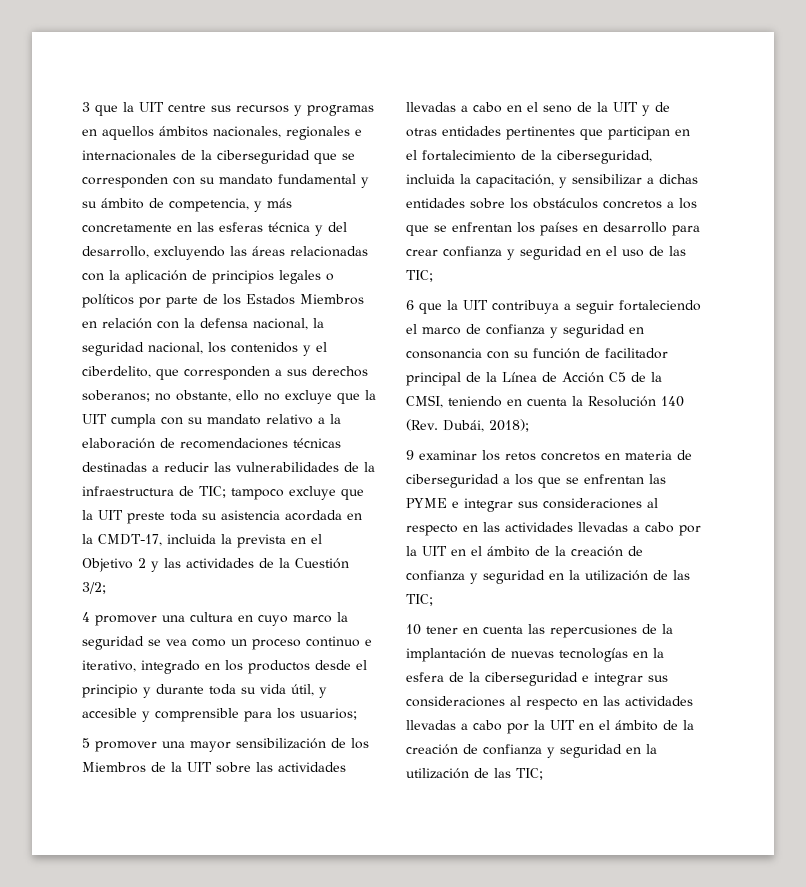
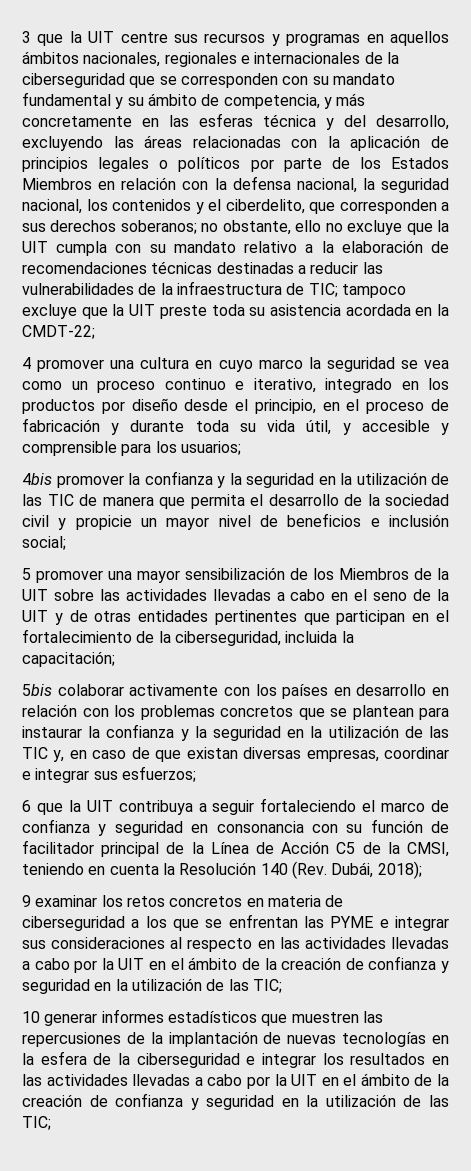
- tampoco excluye que la UIT preste toda su asistencia acordada en la CMDT-17, incluida la prevista en el Objetivo 2 y las actividades de la Cuestión 3/2;
+ tampoco excluye que la UIT preste toda su asistencia acordada en la CMDT-22;
- 4 promover una cultura en cuyo marco la seguridad se vea como un proceso continuo e iterativo, integrado en los productos desde el principio y durante toda su vida útil, y accesible y comprensible para los usuarios;
+ 4 promover una cultura en cuyo marco la seguridad se vea como un proceso continuo e iterativo, integrado en los productos por diseño desde el principio, en el proceso de fabricación y durante toda su vida útil, y accesible y comprensible para los usuarios;
+ 4bis promover la confianza y la seguridad en la utilización de las TIC de manera que permita el desarrollo de la sociedad civil y propicie un mayor nivel de beneficios e inclusión social;
- 5 promover una mayor sensibilización de los Miembros de la UIT sobre las actividades llevadas a cabo en el seno de la UIT y de otras entidades pertinentes que participan en el fortalecimiento de la ciberseguridad, incluida la capacitación, y sensibilizar a dichas entidades sobre los obstáculos concretos a los que se enfrentan los países en desarrollo para crear confianza y seguridad en el uso de las TIC;
+ 5 promover una mayor sensibilización de los Miembros de la UIT sobre las actividades llevadas a cabo en el seno de la UIT y de otras entidades pertinentes que participan en el fortalecimiento de la ciberseguridad, incluida la capacitación;
+ 5bis colaborar activamente con los países en desarrollo en relación con los problemas concretos que se plantean para instaurar la confianza y la seguridad en la utilización de las TIC y, en caso de que existan diversas empresas, coordinar e integrar sus esfuerzos;
- 10 tener en cuenta las repercusiones de la implantación de nuevas tecnologías en la esfera de la ciberseguridad e integrar sus consideraciones al respecto en las actividades llevadas a cabo por la UIT en el ámbito de la creación de confianza y seguridad en la utilización de las TIC;
+ 10 generar informes estadísticos que muestren las repercusiones de la implantación de nuevas tecnologías en la esfera de la ciberseguridad e integrar los resultados en las actividades llevadas a cabo por la UIT en el ámbito de la creación de confianza y seguridad en la utilización de las TIC;

